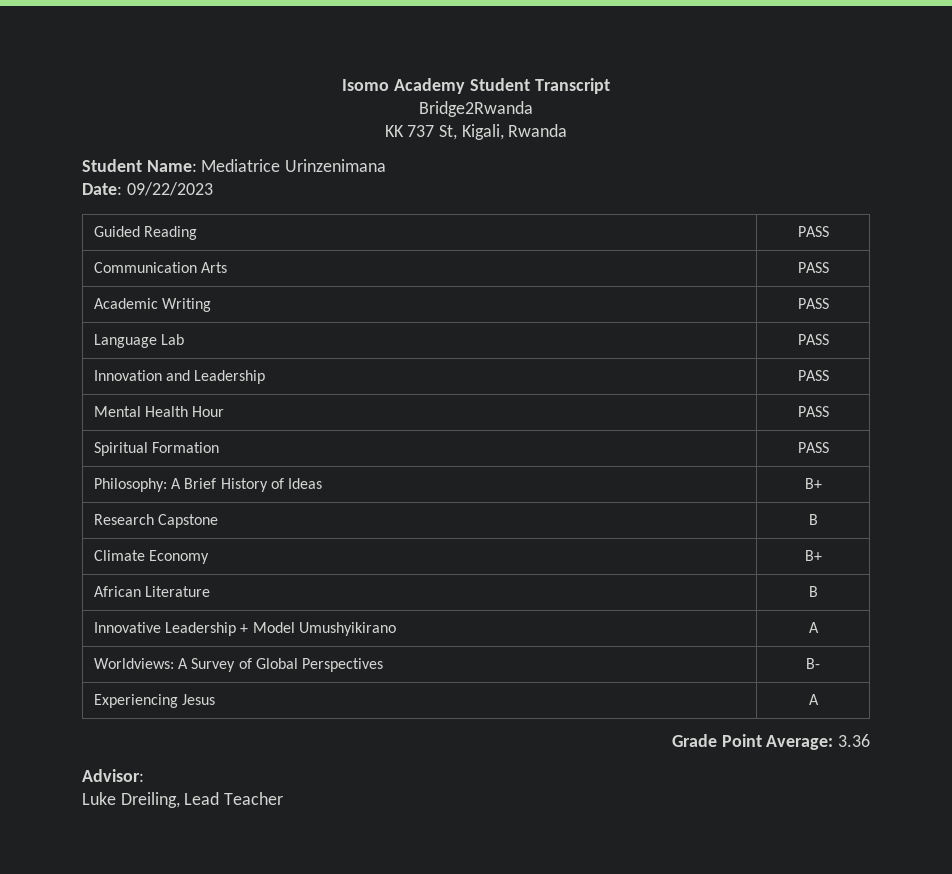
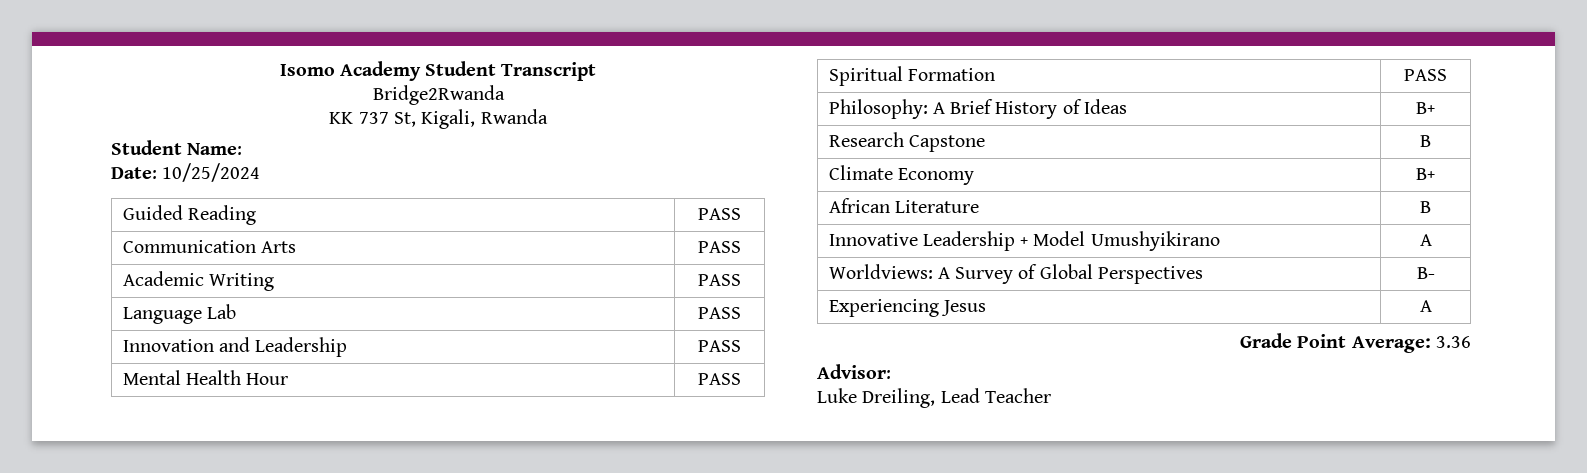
- Student Name: Mediatrice Urinzenimana
+ Student Name:
- Date: 09/22/2023
+ Date: 10/25/2024

